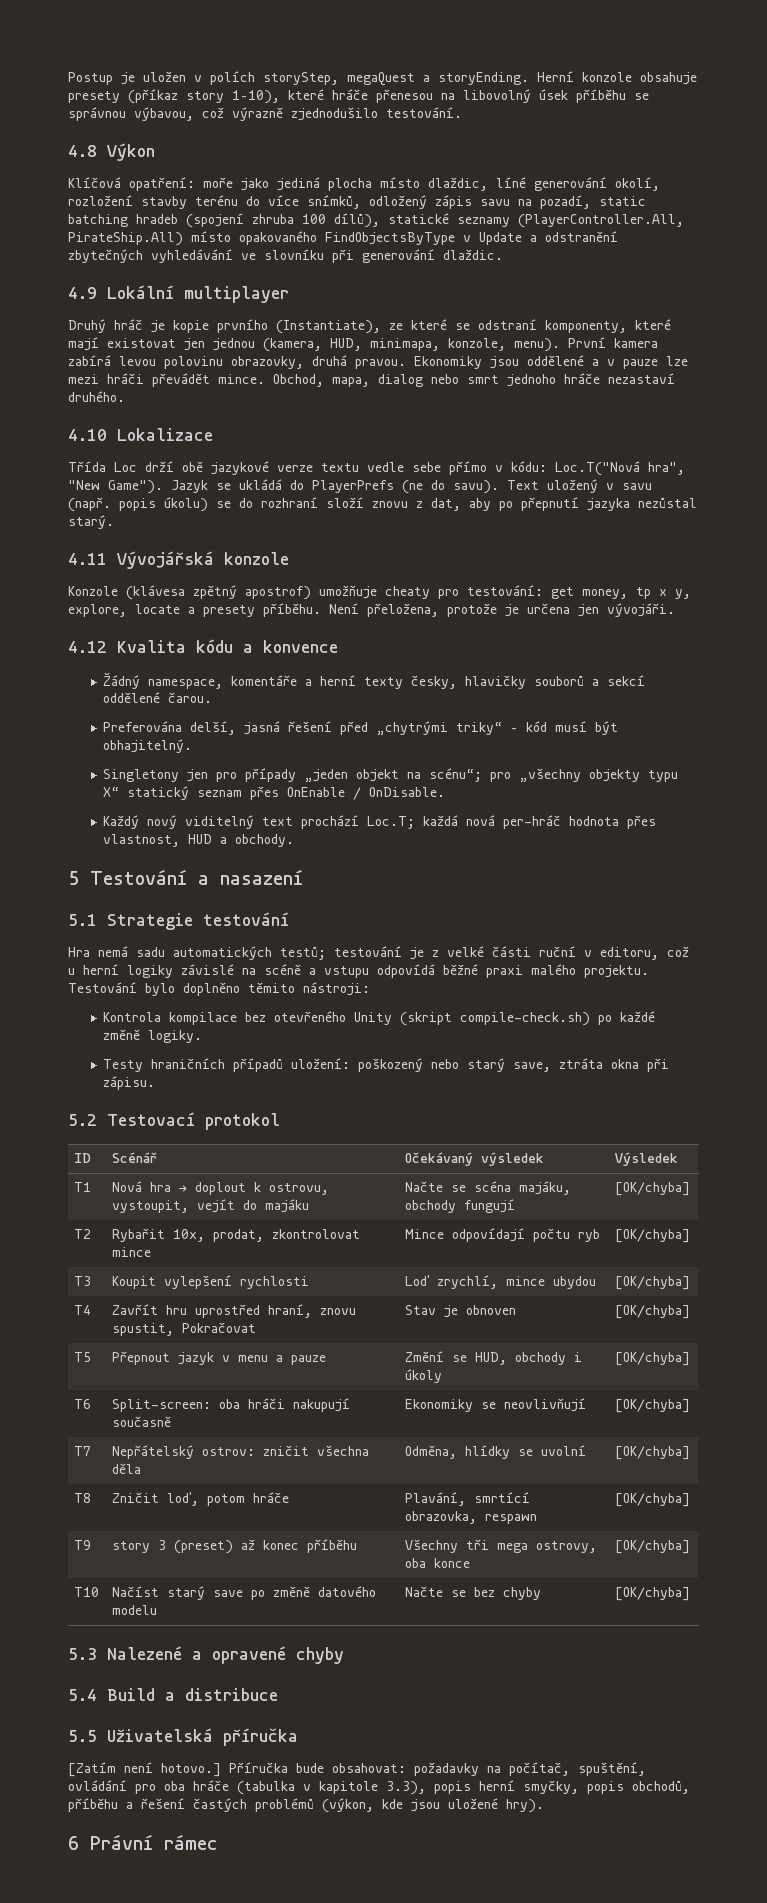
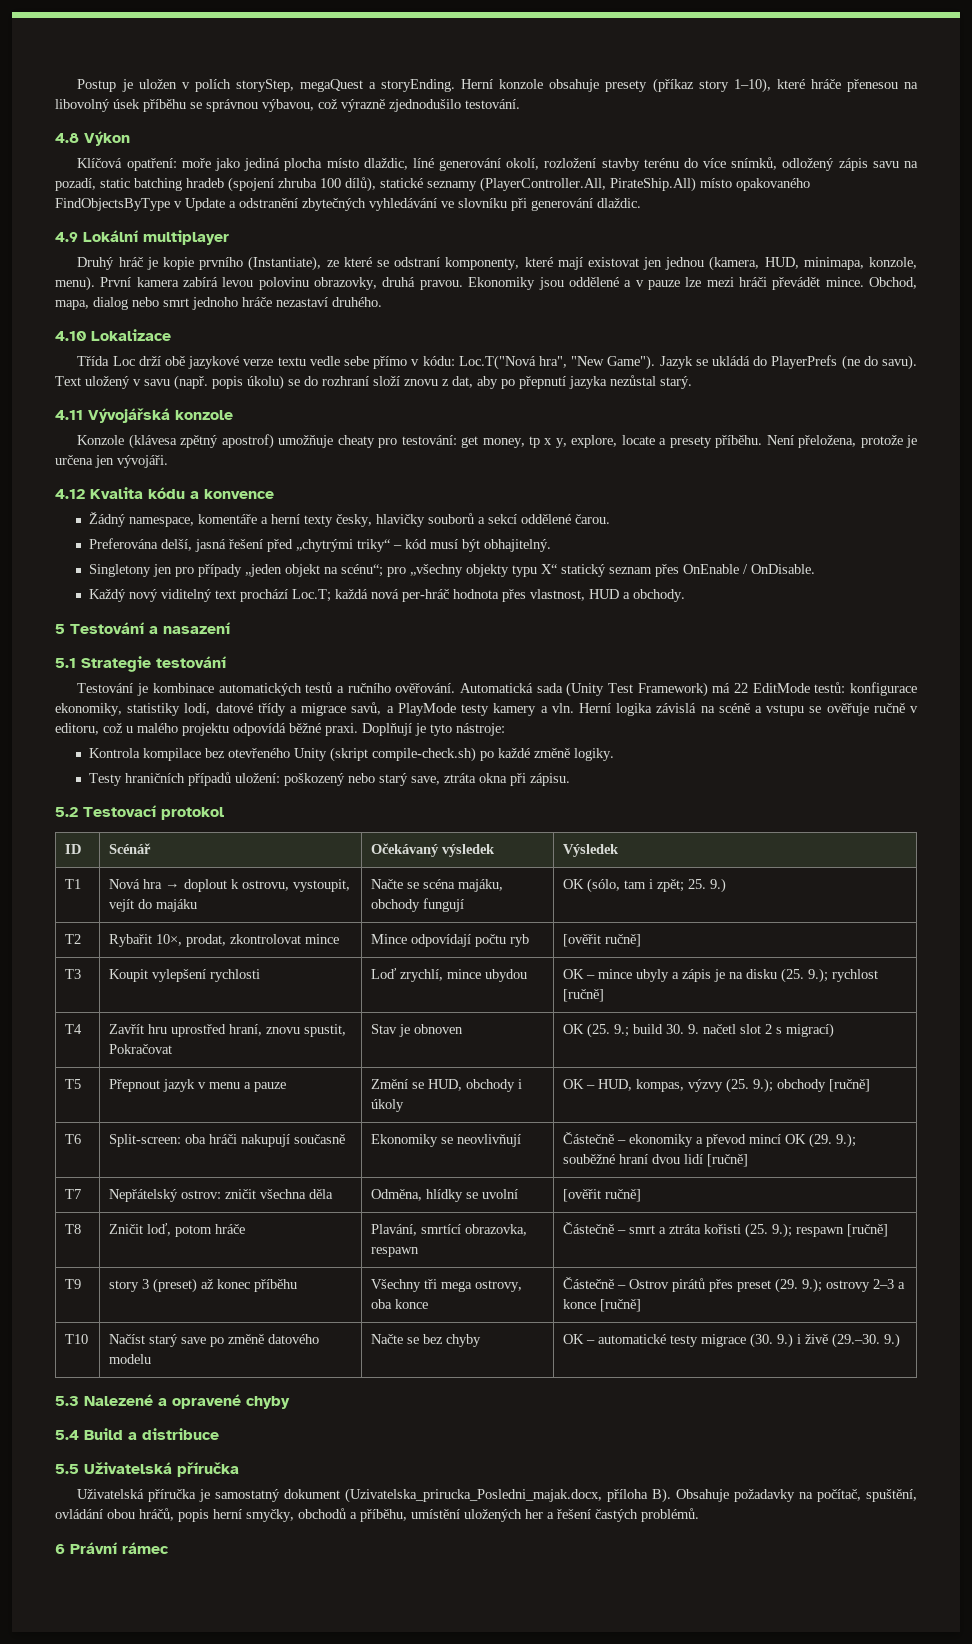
- Hra nemá sadu automatických testů; testování je z velké části ruční v editoru, což u herní logiky závislé na scéně a vstupu odpovídá běžné praxi malého projektu. Testování bylo doplněno těmito nástroji:
+ Testování je kombinace automatických testů a ručního ověřování. Automatická sada (Unity Test Framework) má 22 EditMode testů: konfigurace ekonomiky, statistiky lodí, datové třídy a migrace savů, a PlayMode testy kamery a vln. Herní logika závislá na scéně a vstupu se ověřuje ručně v editoru, což u malého projektu odpovídá běžné praxi. Doplňují je tyto nástroje:
- T1 | Nová hra → doplout k ostrovu, vystoupit, vejít do majáku | Načte se scéna majáku, obchody fungují | [OK/chyba]
+ T1 | Nová hra → doplout k ostrovu, vystoupit, vejít do majáku | Načte se scéna majáku, obchody fungují | OK (sólo, tam i zpět; 25. 9.)
- T2 | Rybařit 10×, prodat, zkontrolovat mince | Mince odpovídají počtu ryb | [OK/chyba]
+ T2 | Rybařit 10×, prodat, zkontrolovat mince | Mince odpovídají počtu ryb | [ověřit ručně]
- T3 | Koupit vylepšení rychlosti | Loď zrychlí, mince ubydou | [OK/chyba]
+ T3 | Koupit vylepšení rychlosti | Loď zrychlí, mince ubydou | OK – mince ubyly a zápis je na disku (25. 9.); rychlost [ručně]
- T4 | Zavřít hru uprostřed hraní, znovu spustit, Pokračovat | Stav je obnoven | [OK/chyba]
+ T4 | Zavřít hru uprostřed hraní, znovu spustit, Pokračovat | Stav je obnoven | OK (25. 9.; build 30. 9. načetl slot 2 s migrací)
- T5 | Přepnout jazyk v menu a pauze | Změní se HUD, obchody i úkoly | [OK/chyba]
+ T5 | Přepnout jazyk v menu a pauze | Změní se HUD, obchody i úkoly | OK – HUD, kompas, výzvy (25. 9.); obchody [ručně]
- T6 | Split-screen: oba hráči nakupují současně | Ekonomiky se neovlivňují | [OK/chyba]
+ T6 | Split-screen: oba hráči nakupují současně | Ekonomiky se neovlivňují | Částečně – ekonomiky a převod mincí OK (29. 9.); souběžné hraní dvou lidí [ručně]
- T7 | Nepřátelský ostrov: zničit všechna děla | Odměna, hlídky se uvolní | [OK/chyba]
+ T7 | Nepřátelský ostrov: zničit všechna děla | Odměna, hlídky se uvolní | [ověřit ručně]
- T8 | Zničit loď, potom hráče | Plavání, smrtící obrazovka, respawn | [OK/chyba]
+ T8 | Zničit loď, potom hráče | Plavání, smrtící obrazovka, respawn | Částečně – smrt a ztráta kořisti (25. 9.); respawn [ručně]
- T9 | story 3 (preset) až konec příběhu | Všechny tři mega ostrovy, oba konce | [OK/chyba]
+ T9 | story 3 (preset) až konec příběhu | Všechny tři mega ostrovy, oba konce | Částečně – Ostrov pirátů přes preset (29. 9.); ostrovy 2–3 a konce [ručně]
- T10 | Načíst starý save po změně datového modelu | Načte se bez chyby | [OK/chyba]
+ T10 | Načíst starý save po změně datového modelu | Načte se bez chyby | OK – automatické testy migrace (30. 9.) i živě (29.–30. 9.)
- [Zatím není hotovo.] Příručka bude obsahovat: požadavky na počítač, spuštění, ovládání pro oba hráče (tabulka v kapitole 3.3), popis herní smyčky, popis obchodů, příběhu a řešení častých problémů (výkon, kde jsou uložené hry).
+ Uživatelská příručka je samostatný dokument (Uzivatelska_prirucka_Posledni_majak.docx, příloha B). Obsahuje požadavky na počítač, spuštění, ovládání obou hráčů, popis herní smyčky, obchodů a příběhu, umístění uložených her a řešení častých problémů.

